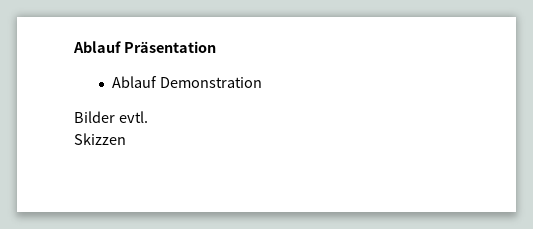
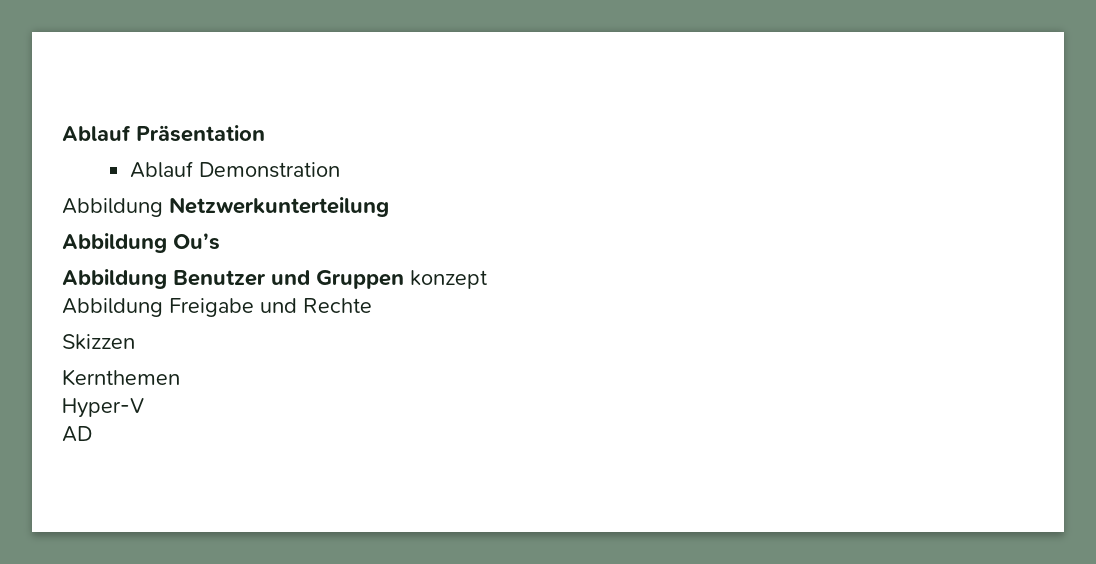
- Bilder evtl.
+ Abbildung Netzwerkunterteilung
+ Abbildung Ou’s
+ Abbildung Benutzer und Gruppen konzept
+ Abbildung Freigabe und Rechte
  Skizzen
+ Kernthemen
+ Hyper-V
+ AD

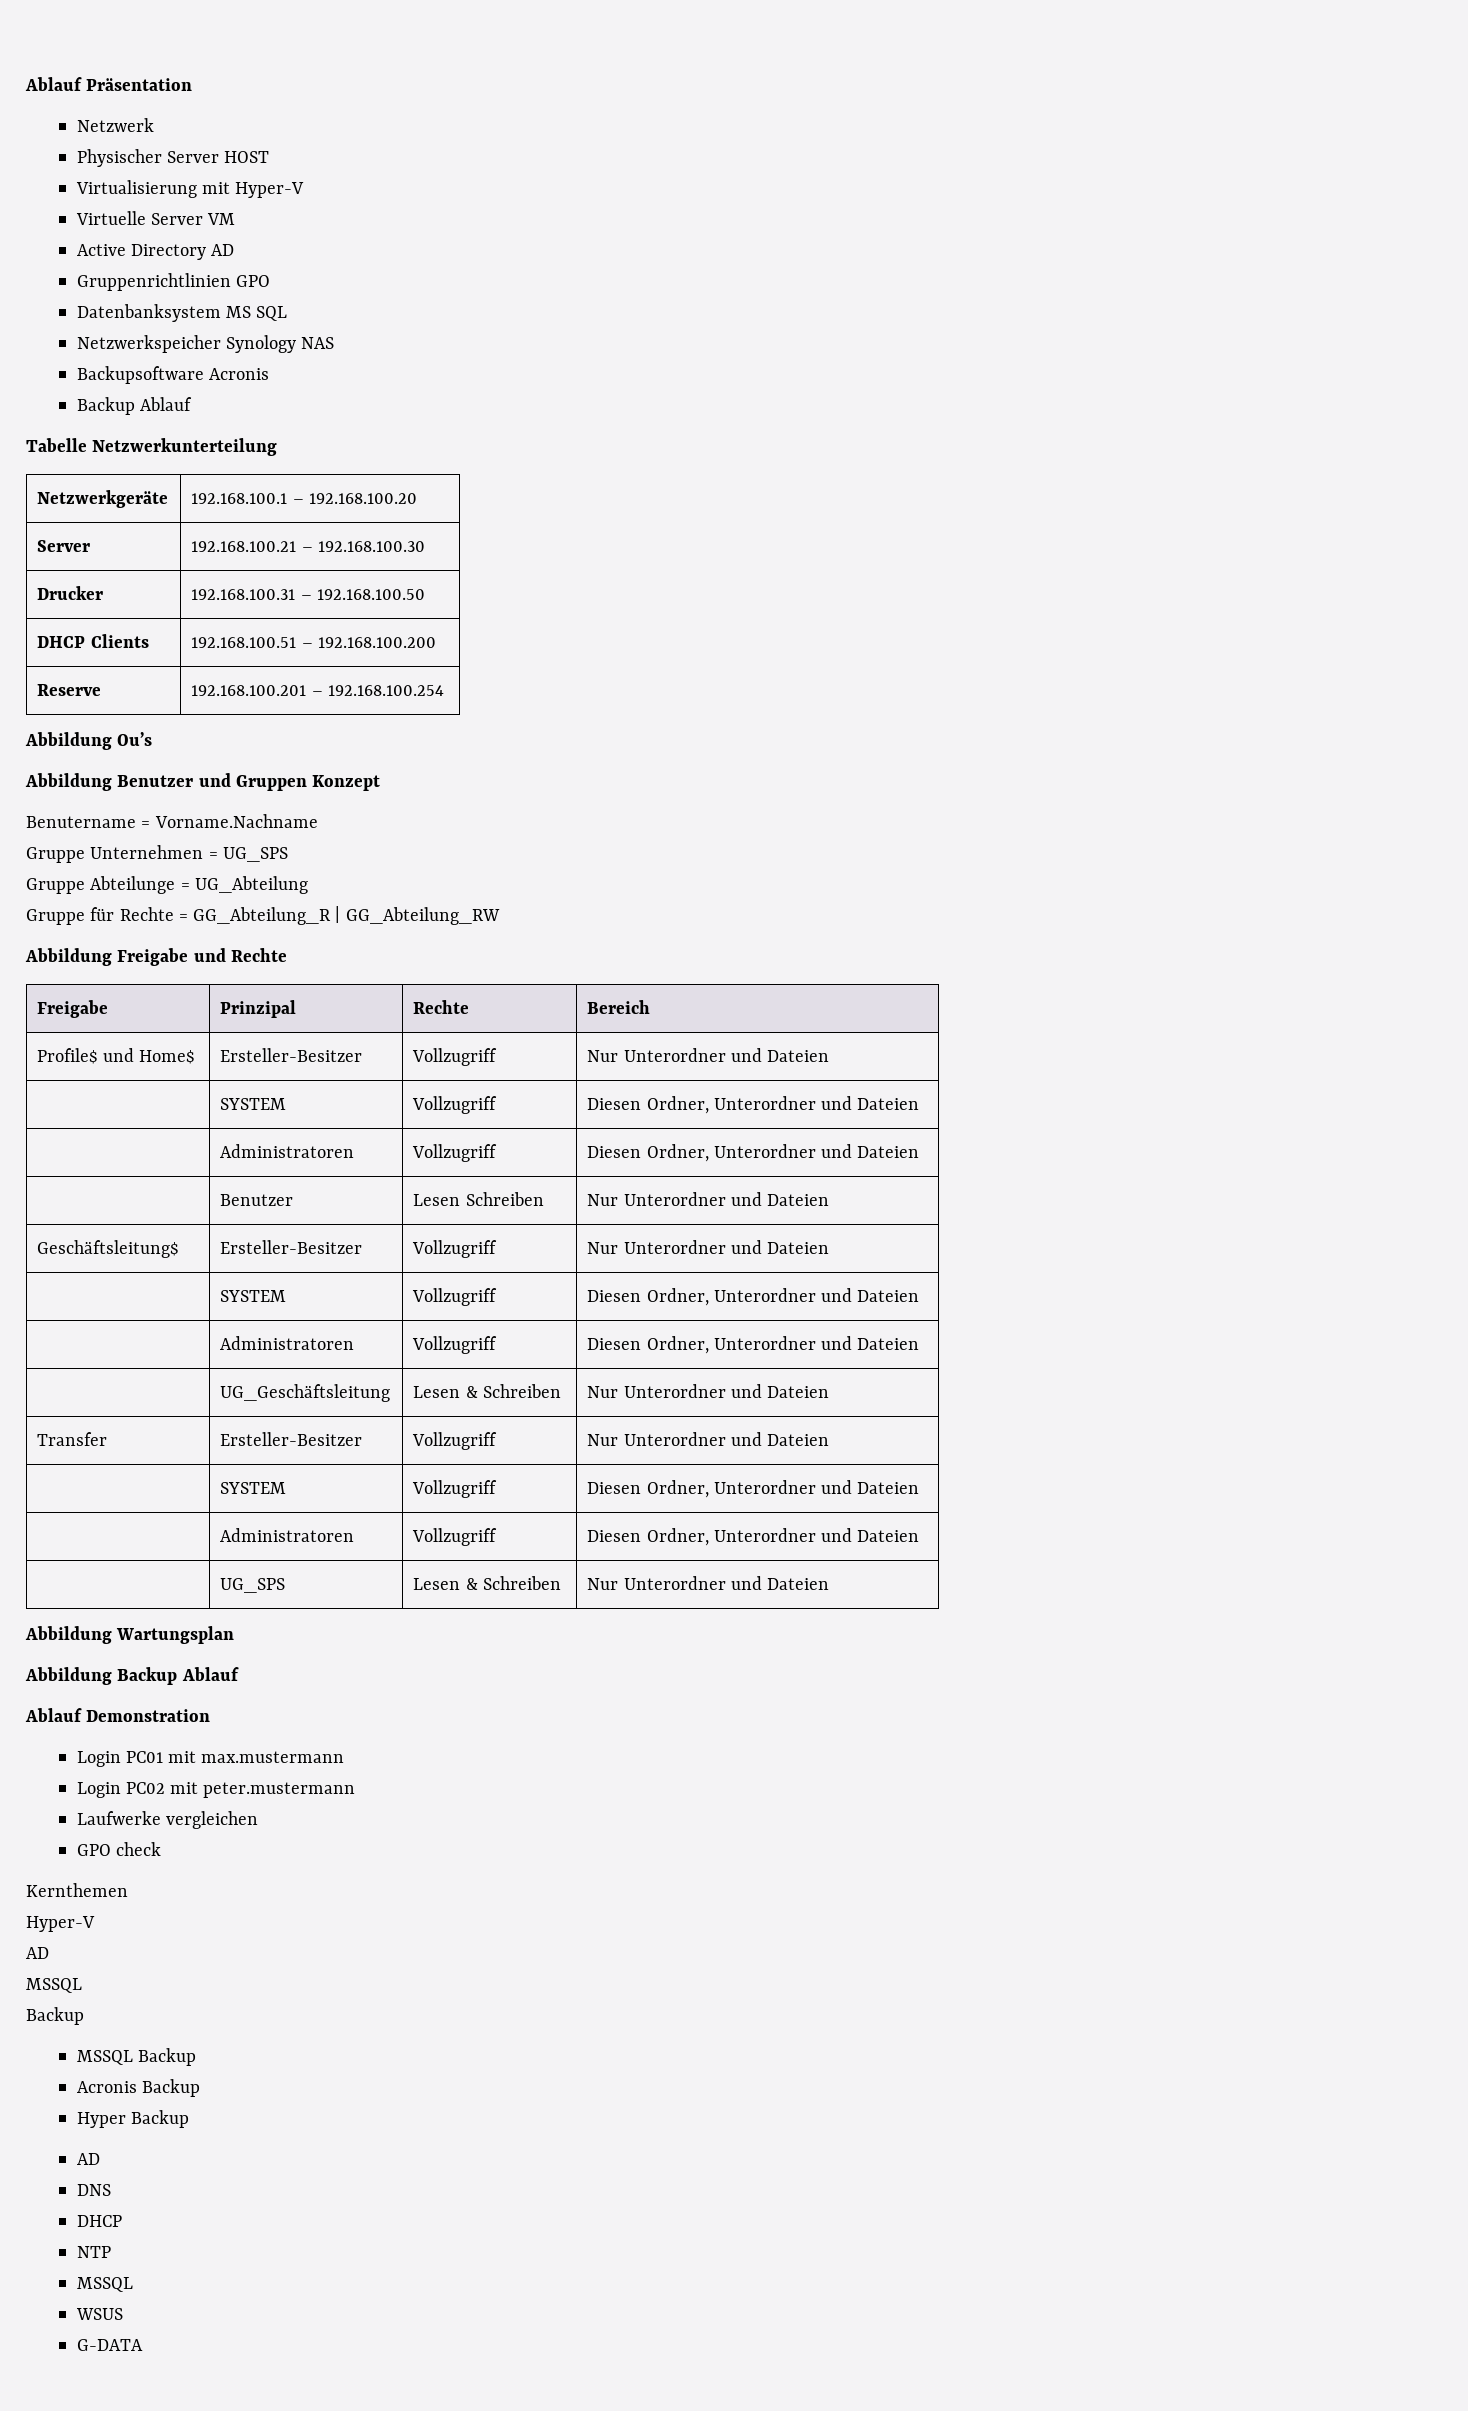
- Ablauf Demonstration
- Abbildung Netzwerkunterteilung
+ Netzwerk
+ Physischer Server HOST
+ Virtualisierung mit Hyper-V
+ Virtuelle Server VM
+ Active Directory AD
+ Gruppenrichtlinien GPO
+ Datenbanksystem MS SQL
+ Netzwerkspeicher Synology NAS
+ Backupsoftware Acronis
+ Backup Ablauf
+ Tabelle Netzwerkunterteilung
+ Netzwerkgeräte | 192.168.100.1 – 192.168.100.20
+ Server | 192.168.100.21 – 192.168.100.30
+ Drucker | 192.168.100.31 – 192.168.100.50
+ DHCP Clients | 192.168.100.51 – 192.168.100.200
+ Reserve | 192.168.100.201 – 192.168.100.254
- Abbildung Benutzer und Gruppen konzept
+ Abbildung Benutzer und Gruppen Konzept
+ Benutername = Vorname.Nachname
+ Gruppe Unternehmen = UG_SPS
+ Gruppe Abteilunge = UG_Abteilung
+ Gruppe für Rechte = GG_Abteilung_R | GG_Abteilung_RW
  Abbildung Freigabe und Rechte
- Skizzen
+ Freigabe | Prinzipal | Rechte | Bereich
+ Profile$ und Home$ | Ersteller-Besitzer | Vollzugriff | Nur Unterordner und Dateien
+ | SYSTEM | Vollzugriff | Diesen Ordner, Unterordner und Dateien
+ | Administratoren | Vollzugriff | Diesen Ordner, Unterordner und Dateien
+ | Benutzer | Lesen Schreiben | Nur Unterordner und Dateien
+ Geschäftsleitung$ | Ersteller-Besitzer | Vollzugriff | Nur Unterordner und Dateien
+ | SYSTEM | Vollzugriff | Diesen Ordner, Unterordner und Dateien
+ | Administratoren | Vollzugriff | Diesen Ordner, Unterordner und Dateien
+ | UG_Geschäftsleitung | Lesen & Schreiben | Nur Unterordner und Dateien
+ Transfer | Ersteller-Besitzer | Vollzugriff | Nur Unterordner und Dateien
+ | SYSTEM | Vollzugriff | Diesen Ordner, Unterordner und Dateien
+ | Administratoren | Vollzugriff | Diesen Ordner, Unterordner und Dateien
+ | UG_SPS | Lesen & Schreiben | Nur Unterordner und Dateien
+ Abbildung Wartungsplan
+ Abbildung Backup Ablauf
+ Ablauf Demonstration
+ Login PC01 mit max.mustermann
+ Login PC02 mit peter.mustermann
+ Laufwerke vergleichen
+ GPO check
  Kernthemen
  Hyper-V
  AD
+ MSSQL
+ Backup
+ MSSQL Backup
+ Acronis Backup
+ Hyper Backup
+ AD
+ DNS
+ DHCP
+ NTP
+ MSSQL
+ WSUS
+ G-DATA

